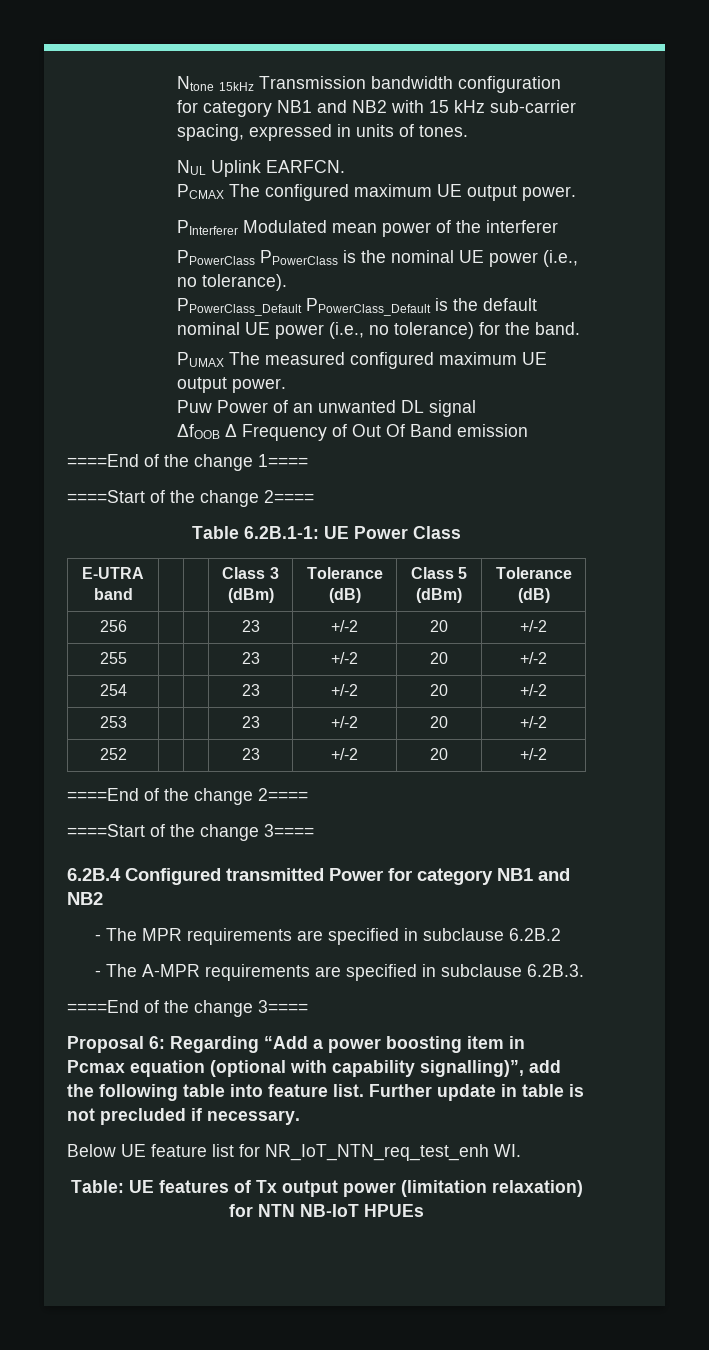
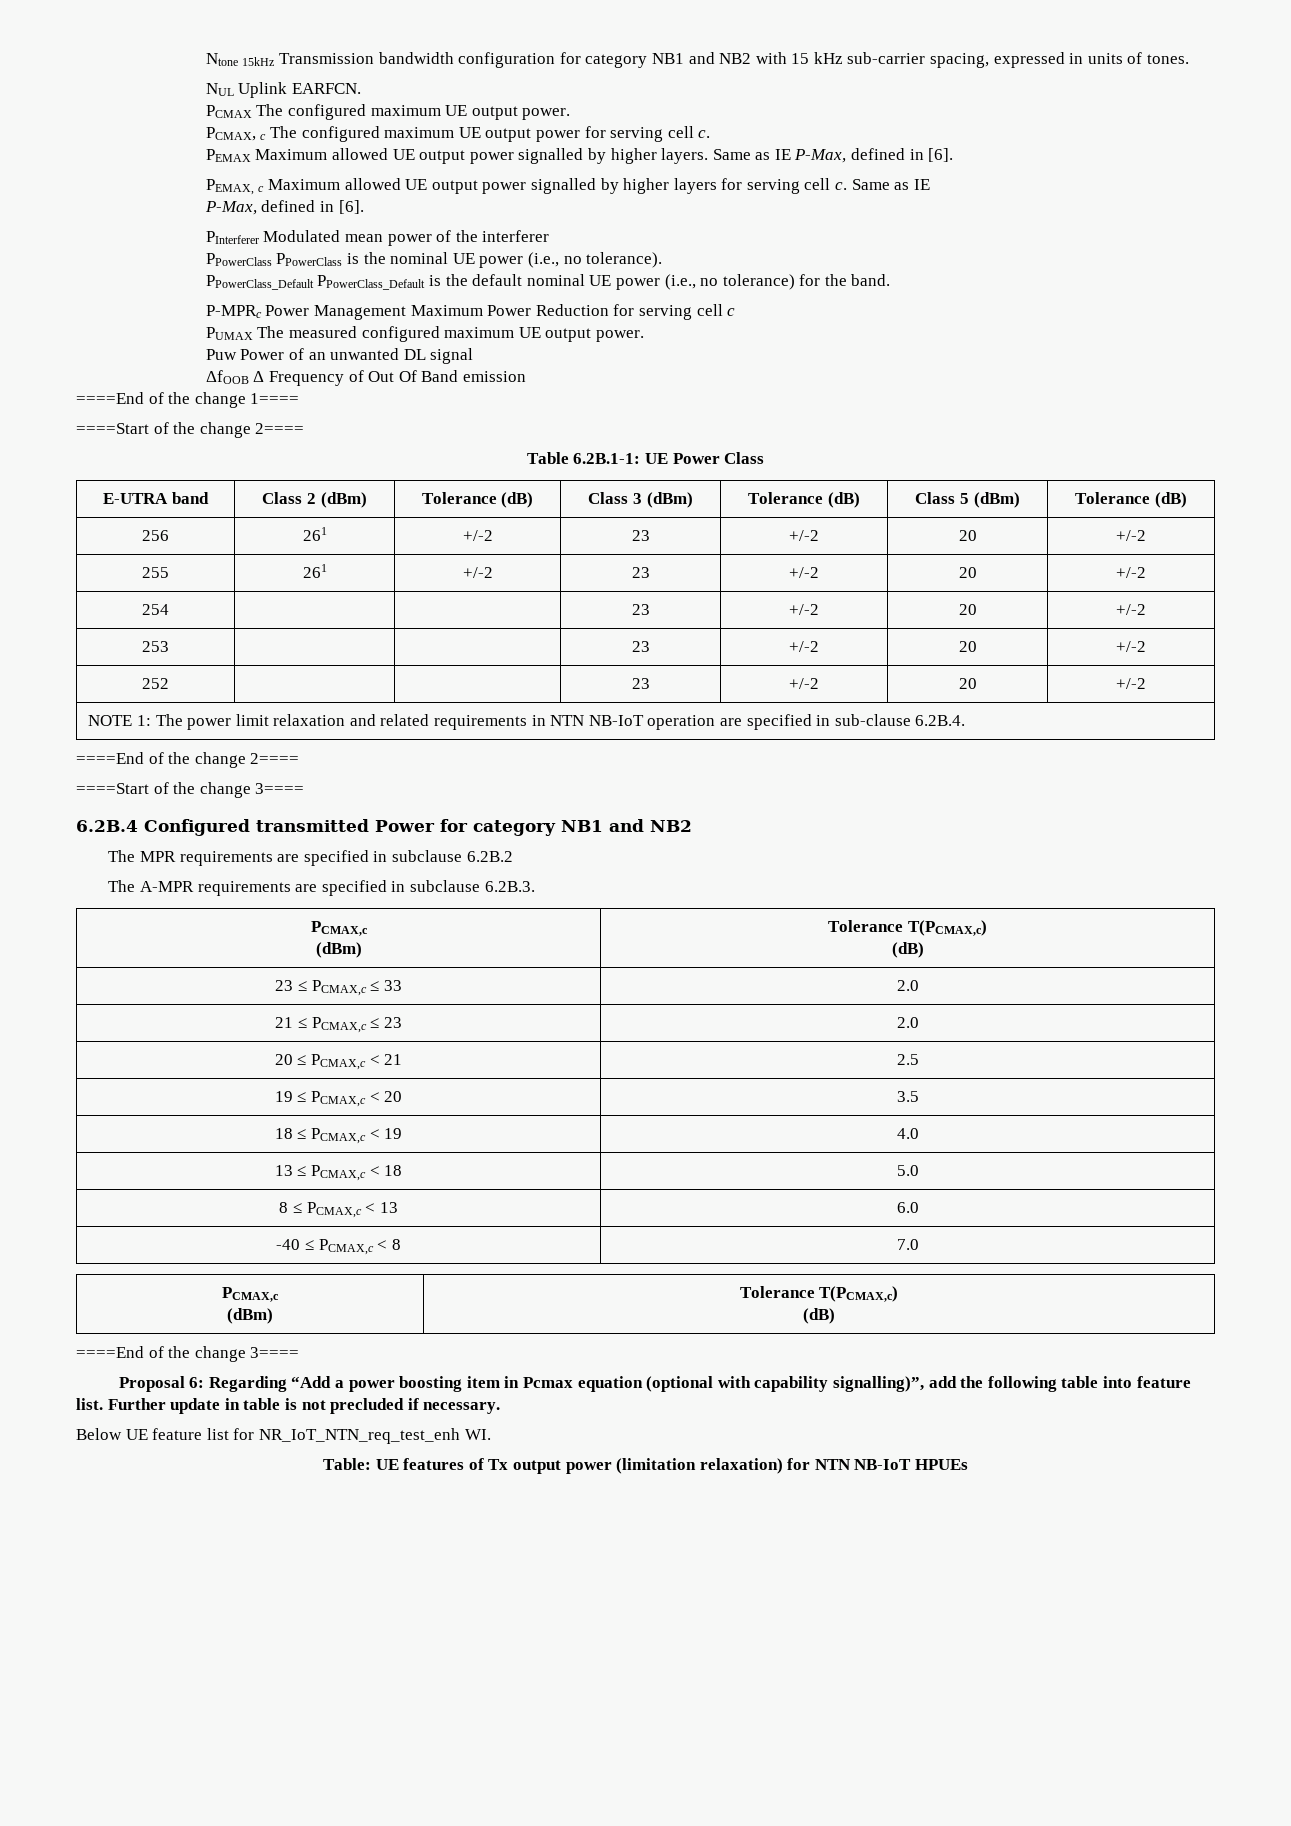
+ PCMAX, c The configured maximum UE output power for serving cell c.
+ PEMAX Maximum allowed UE output power signalled by higher layers. Same as IE P-Max, defined in [6].
+ PEMAX, c Maximum allowed UE output power signalled by higher layers for serving cell c. Same as IE
+ P-Max, defined in [6].
+ P-MPRc Power Management Maximum Power Reduction for serving cell c
- E-UTRA band | | | Class 3 (dBm) | Tolerance (dB) | Class 5 (dBm) | Tolerance (dB)
+ E-UTRA band | Class 2 (dBm) | Tolerance (dB) | Class 3 (dBm) | Tolerance (dB) | Class 5 (dBm) | Tolerance (dB)
- 256 | | | 23 | +/-2 | 20 | +/-2
+ 256 | 261 | +/-2 | 23 | +/-2 | 20 | +/-2
- 255 | | | 23 | +/-2 | 20 | +/-2
+ 255 | 261 | +/-2 | 23 | +/-2 | 20 | +/-2
+ NOTE 1: The power limit relaxation and related requirements in NTN NB-IoT operation are specified in sub-clause 6.2B.4.
- - The MPR requirements are specified in subclause 6.2B.2
+ The MPR requirements are specified in subclause 6.2B.2
- - The A-MPR requirements are specified in subclause 6.2B.3.
+ The A-MPR requirements are specified in subclause 6.2B.3.
+ PCMAX,c
+ (dBm) | Tolerance T(PCMAX,c)
+ (dB)
+ 23 ≤ PCMAX,c ≤ 33 | 2.0
+ 21 ≤ PCMAX,c ≤ 23 | 2.0
+ 20 ≤ PCMAX,c < 21 | 2.5
+ 19 ≤ PCMAX,c < 20 | 3.5
+ 18 ≤ PCMAX,c < 19 | 4.0
+ 13 ≤ PCMAX,c < 18 | 5.0
+ 8 ≤ PCMAX,c < 13 | 6.0
+ -40 ≤ PCMAX,c < 8 | 7.0
+ PCMAX,c
+ (dBm) | Tolerance T(PCMAX,c)
+ (dB)

